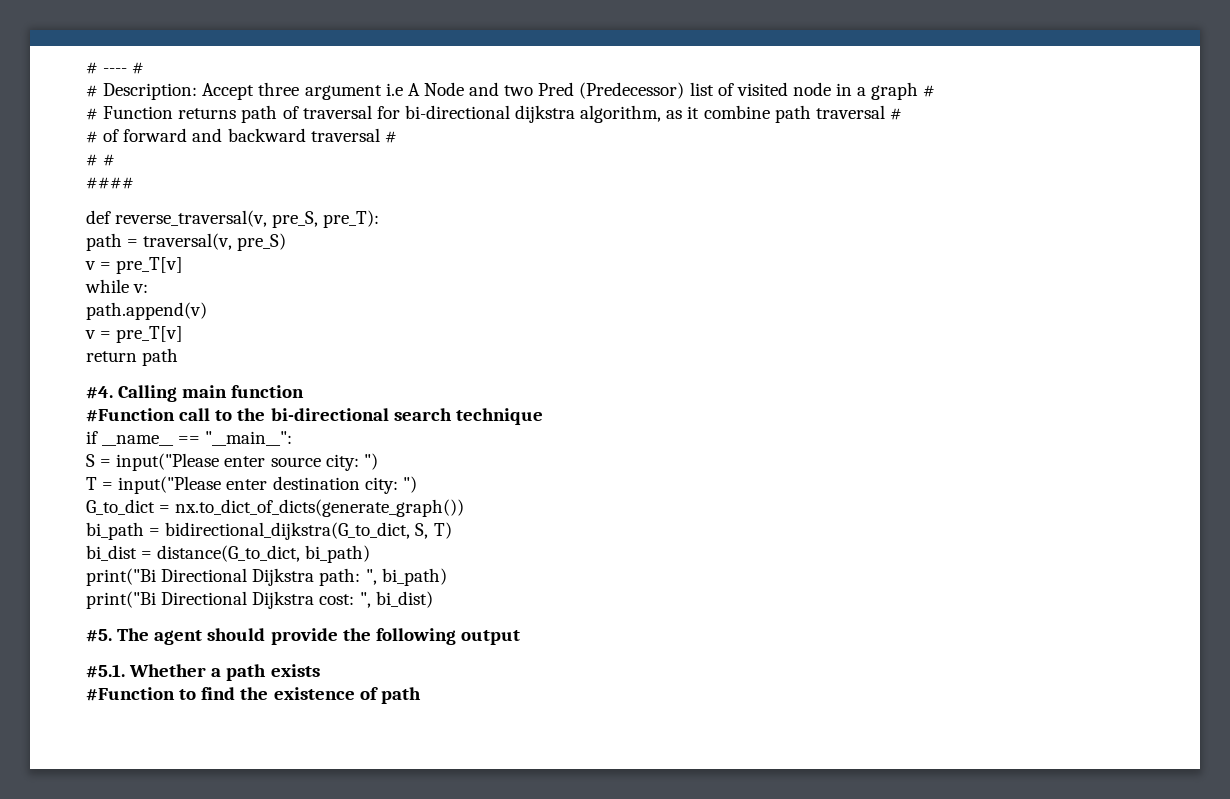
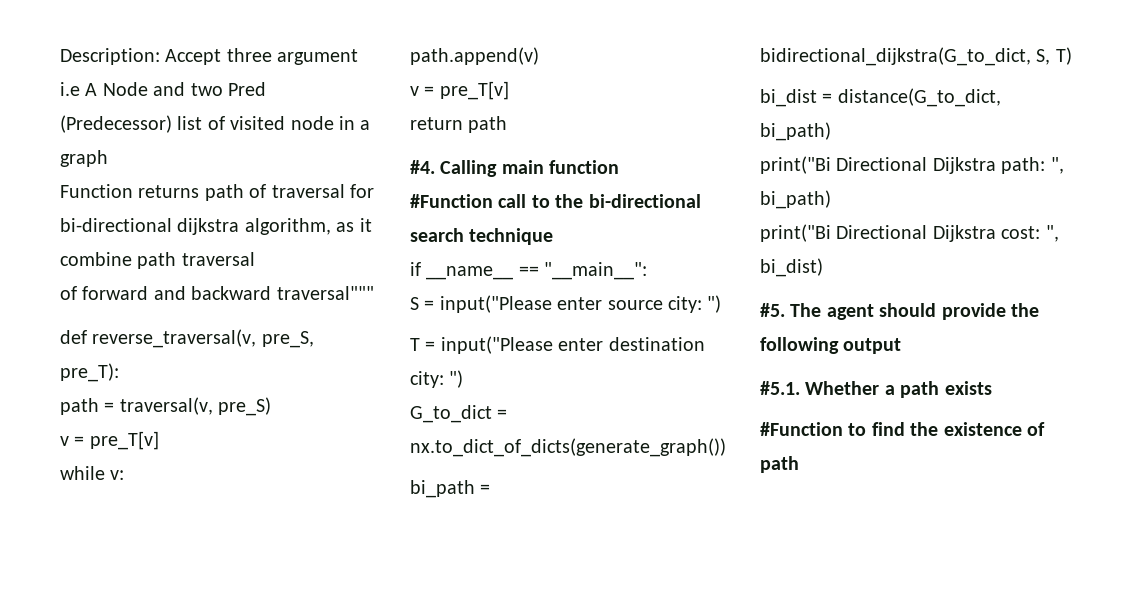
- # ---- #
- # Description: Accept three argument i.e A Node and two Pred (Predecessor) list of visited node in a graph #
- # Function returns path of traversal for bi-directional dijkstra algorithm, as it combine path traversal #
- # of forward and backward traversal #
- # #
- ####
+ Description: Accept three argument i.e A Node and two Pred (Predecessor) list of visited node in a graph
+ Function returns path of traversal for bi-directional dijkstra algorithm, as it combine path traversal
+ of forward and backward traversal"""

